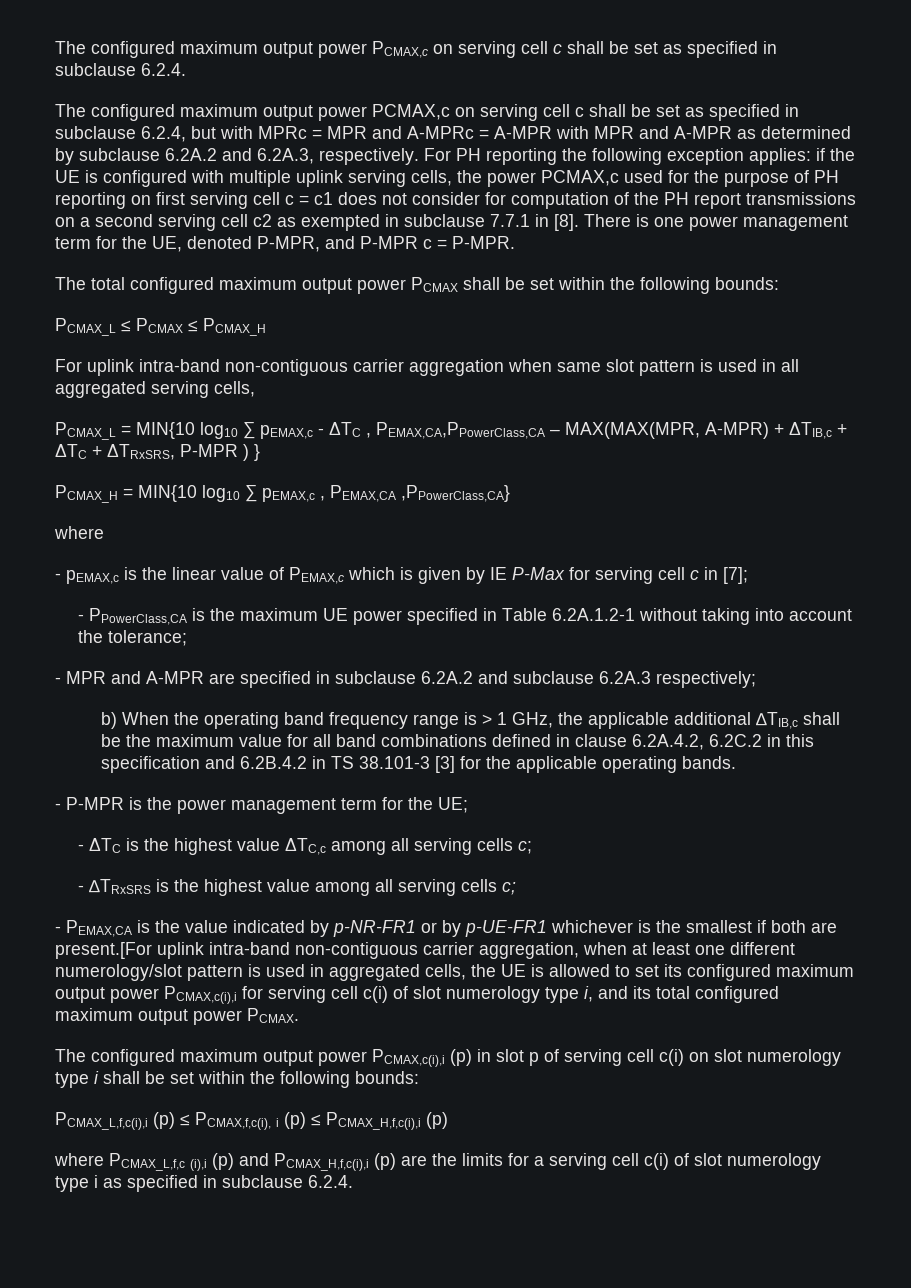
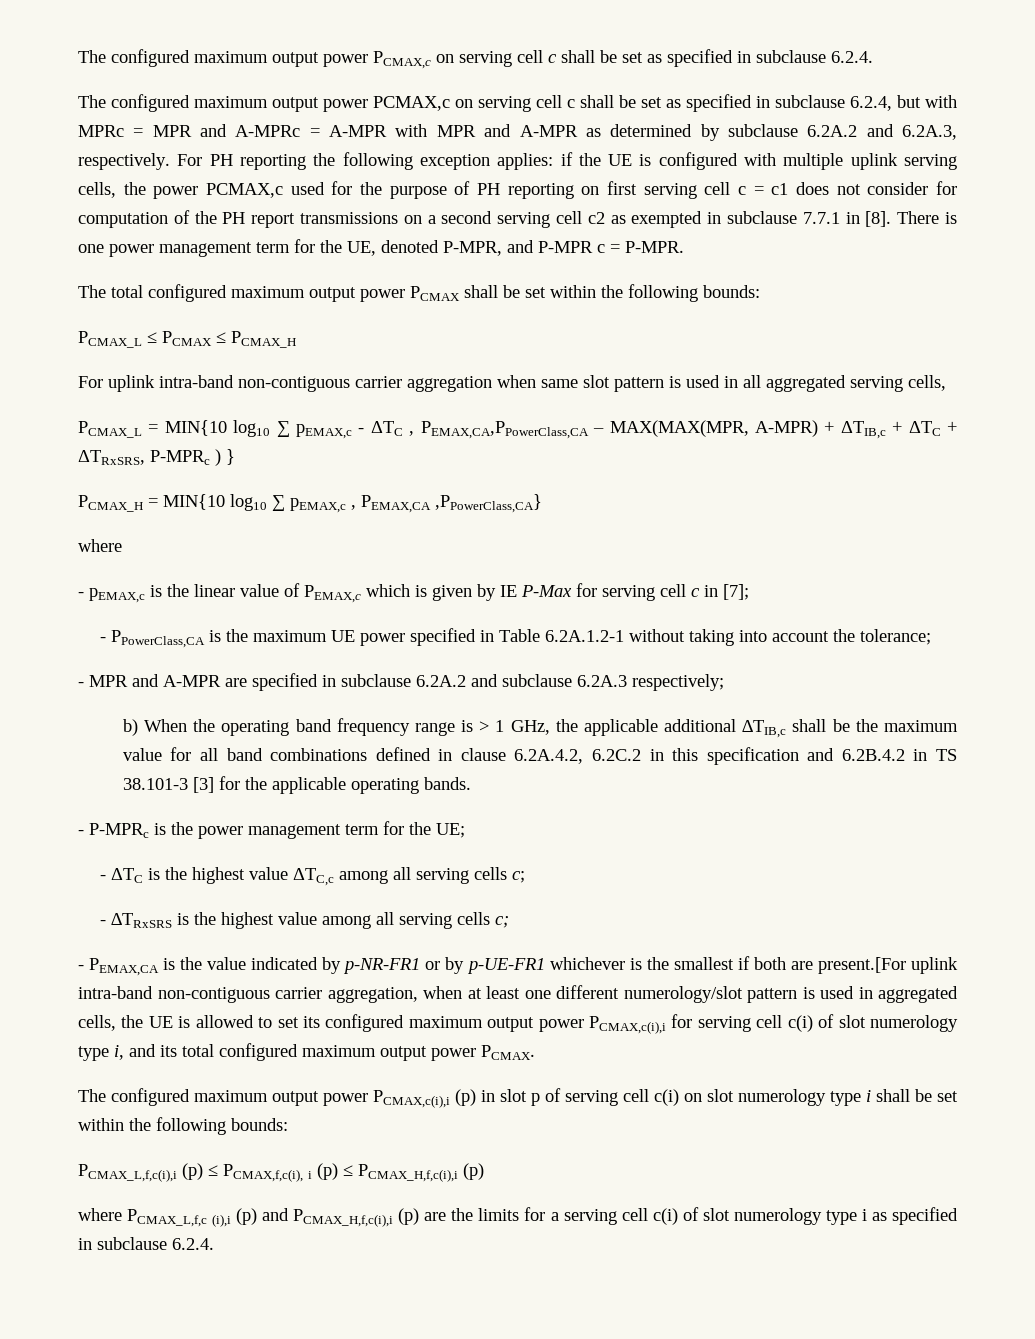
- PCMAX_L = MIN{10 log10 ∑ pEMAX,c - ΔTC , PEMAX,CA,PPowerClass,CA – MAX(MAX(MPR, A-MPR) + ΔTIB,c + ΔTC + ΔTRxSRS, P-MPR ) }
+ PCMAX_L = MIN{10 log10 ∑ pEMAX,c - ΔTC , PEMAX,CA,PPowerClass,CA – MAX(MAX(MPR, A-MPR) + ΔTIB,c + ΔTC + ΔTRxSRS, P-MPRc ) }
- - P-MPR is the power management term for the UE;
+ - P-MPRc is the power management term for the UE;

